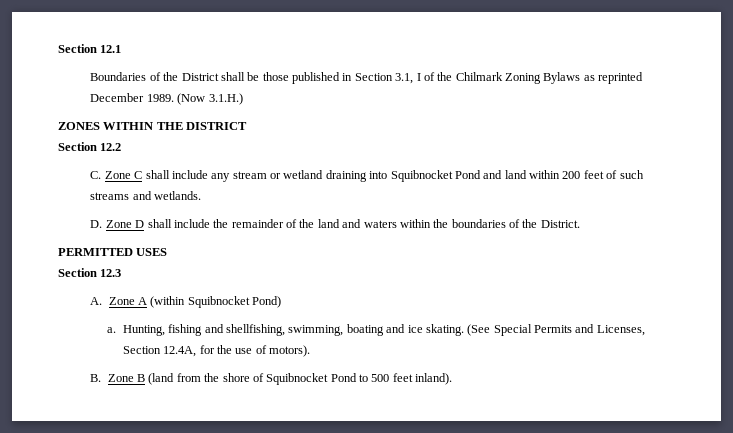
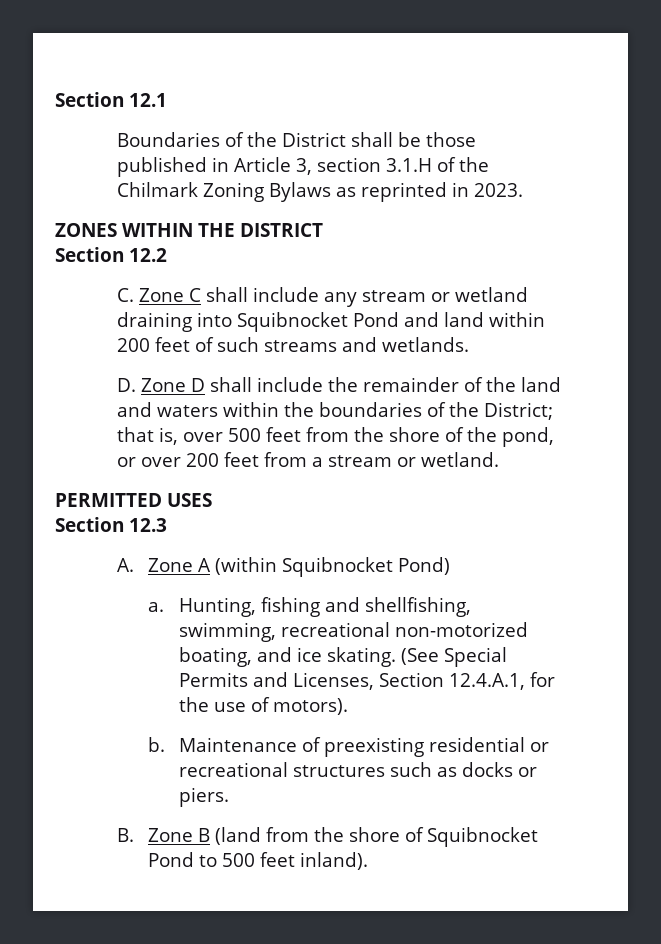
- Boundaries of the District shall be those published in Section 3.1, I of the Chilmark Zoning Bylaws as reprinted December 1989. (Now 3.1.H.)
+ Boundaries of the District shall be those published in Article 3, section 3.1.H of the Chilmark Zoning Bylaws as reprinted in 2023.
- D. Zone D shall include the remainder of the land and waters within the boundaries of the District.
+ D. Zone D shall include the remainder of the land and waters within the boundaries of the District; that is, over 500 feet from the shore of the pond, or over 200 feet from a stream or wetland.
- Hunting, fishing and shellfishing, swimming, boating and ice skating.
+ Hunting, fishing and shellfishing, swimming, recreational non-motorized boating, and ice skating.
- (See Special Permits and Licenses, Section 12.4A, for the use of motors).
+ (See Special Permits and Licenses, Section 12.4.A.1, for the use of motors).
+ b. Maintenance of preexisting residential or recreational structures such as docks or piers.

